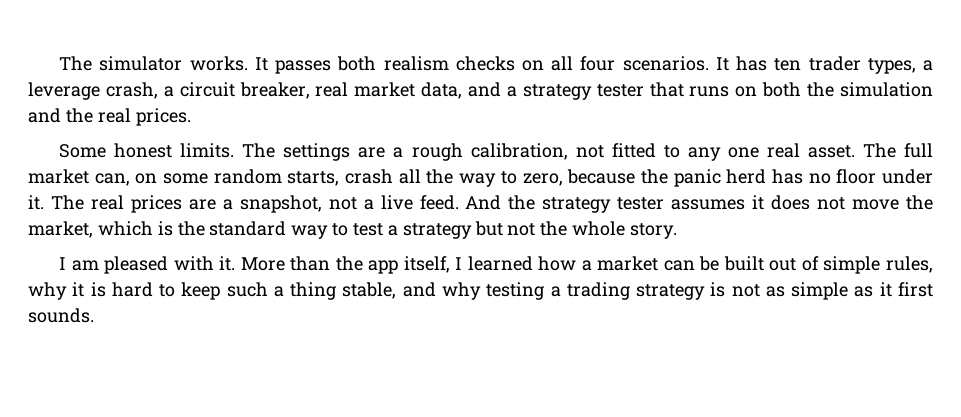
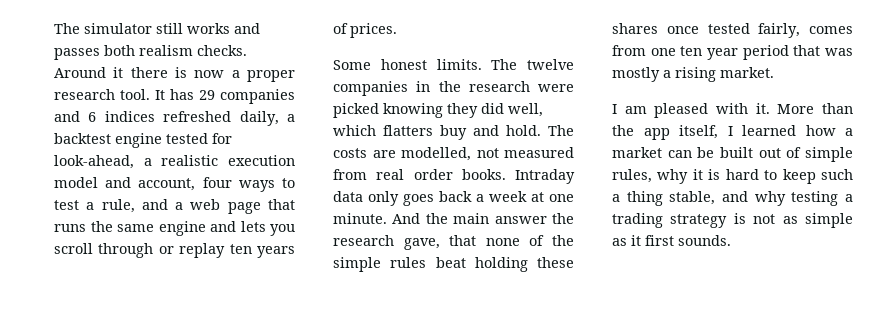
- The simulator works. It passes both realism checks on all four scenarios. It has ten trader types, a leverage crash, a circuit breaker, real market data, and a strategy tester that runs on both the simulation and the real prices.
+ The simulator still works and passes both realism checks. Around it there is now a proper research tool. It has 29 companies and 6 indices refreshed daily, a backtest engine tested for look-ahead, a realistic execution model and account, four ways to test a rule, and a web page that runs the same engine and lets you scroll through or replay ten years of prices.
- The settings are a rough calibration, not fitted to any one real asset. The full market can, on some random starts, crash all the way to zero, because the panic herd has no floor under it. The real prices are a snapshot, not a live feed. And the strategy tester assumes it does not move the market, which is the standard way to test a strategy but not the whole story.
+ The twelve companies in the research were picked knowing they did well, which flatters buy and hold. The costs are modelled, not measured from real order books. Intraday data only goes back a week at one minute. And the main answer the research gave, that none of the simple rules beat holding these shares once tested fairly, comes from one ten year period that was mostly a rising market.

